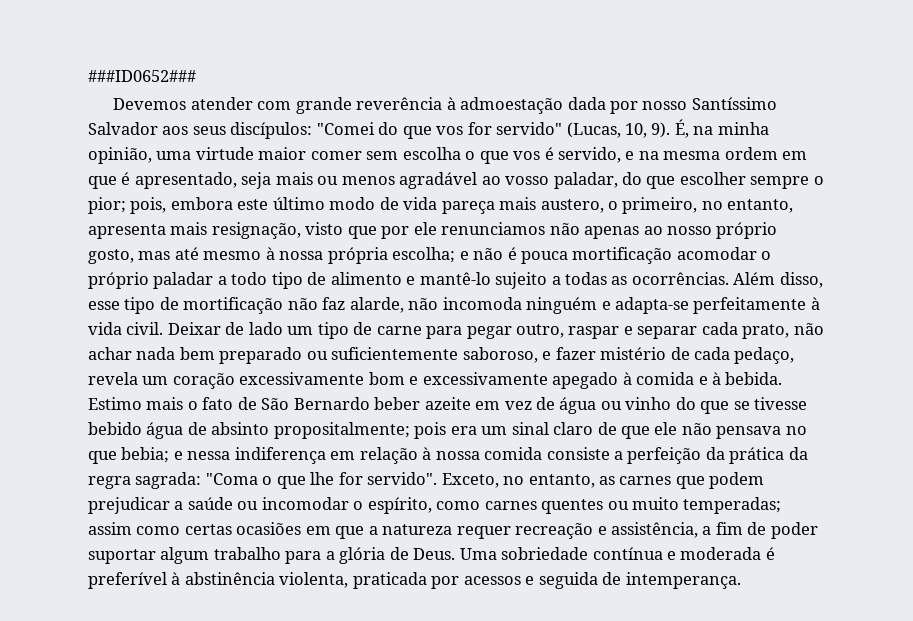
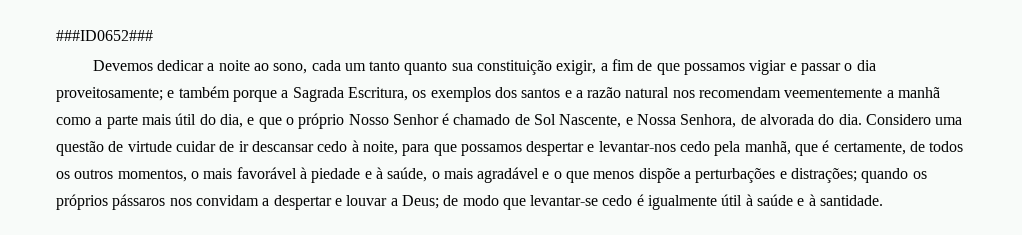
- Devemos atender com grande reverência à admoestação dada por nosso Santíssimo Salvador aos seus discípulos: "Comei do que vos for servido" (Lucas, 10, 9). É, na minha opinião, uma virtude maior comer sem escolha o que vos é servido, e na mesma ordem em que é apresentado, seja mais ou menos agradável ao vosso paladar, do que escolher sempre o pior; pois, embora este último modo de vida pareça mais austero, o primeiro, no entanto, apresenta mais resignação, visto que por ele renunciamos não apenas ao nosso próprio gosto, mas até mesmo à nossa própria escolha; e não é pouca mortificação acomodar o próprio paladar a todo tipo de alimento e mantê-lo sujeito a todas as ocorrências. Além disso, esse tipo de mortificação não faz alarde, não incomoda ninguém e adapta-se perfeitamente à vida civil. Deixar de lado um tipo de carne para pegar outro, raspar e separar cada prato, não achar nada bem preparado ou suficientemente saboroso, e fazer mistério de cada pedaço, revela um coração excessivamente bom e excessivamente apegado à comida e à bebida. Estimo mais o fato de São Bernardo beber azeite em vez de água ou vinho do que se tivesse bebido água de absinto propositalmente; pois era um sinal claro de que ele não pensava no que bebia; e nessa indiferença em relação à nossa comida consiste a perfeição da prática da regra sagrada: "Coma o que lhe for servido". Exceto, no entanto, as carnes que podem prejudicar a saúde ou incomodar o espírito, como carnes quentes ou muito temperadas; assim como certas ocasiões em que a natureza requer recreação e assistência, a fim de poder suportar algum trabalho para a glória de Deus. Uma sobriedade contínua e moderada é preferível à abstinência violenta, praticada por acessos e seguida de intemperança.
+ Devemos dedicar a noite ao sono, cada um tanto quanto sua constituição exigir, a fim de que possamos vigiar e passar o dia proveitosamente; e também porque a Sagrada Escritura, os exemplos dos santos e a razão natural nos recomendam veementemente a manhã como a parte mais útil do dia, e que o próprio Nosso Senhor é chamado de Sol Nascente, e Nossa Senhora, de alvorada do dia. Considero uma questão de virtude cuidar de ir descansar cedo à noite, para que possamos despertar e levantar-nos cedo pela manhã, que é certamente, de todos os outros momentos, o mais favorável à piedade e à saúde, o mais agradável e o que menos dispõe a perturbações e distrações; quando os próprios pássaros nos convidam a despertar e louvar a Deus; de modo que levantar-se cedo é igualmente útil à saúde e à santidade.

